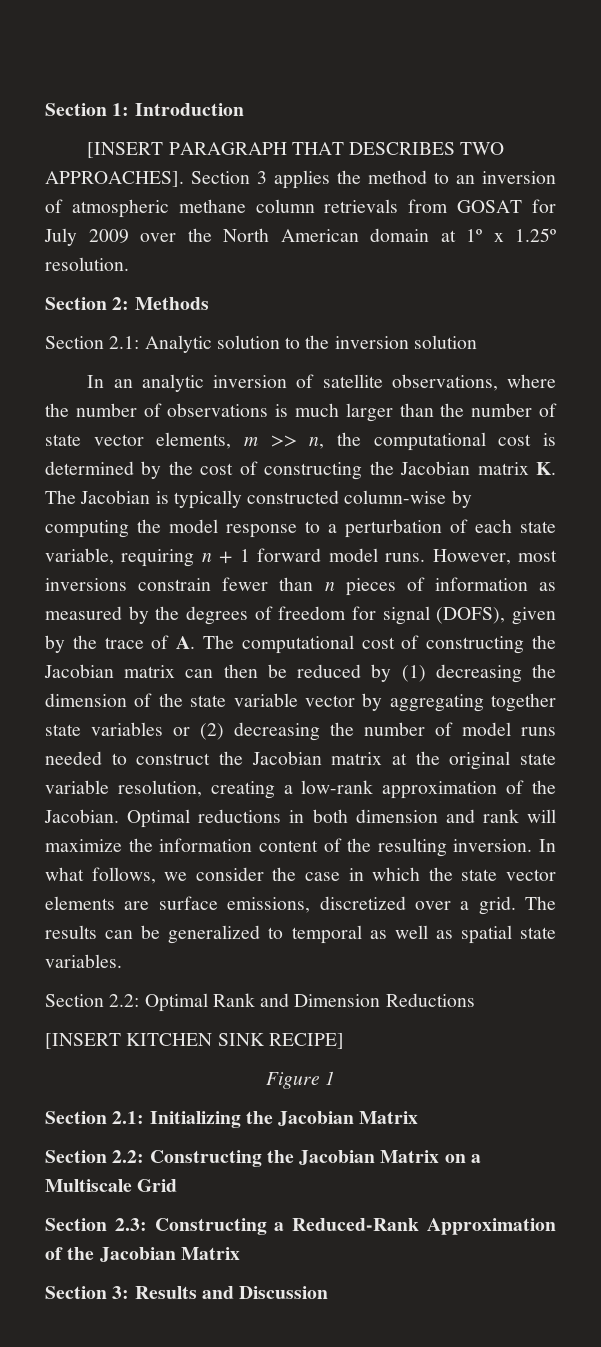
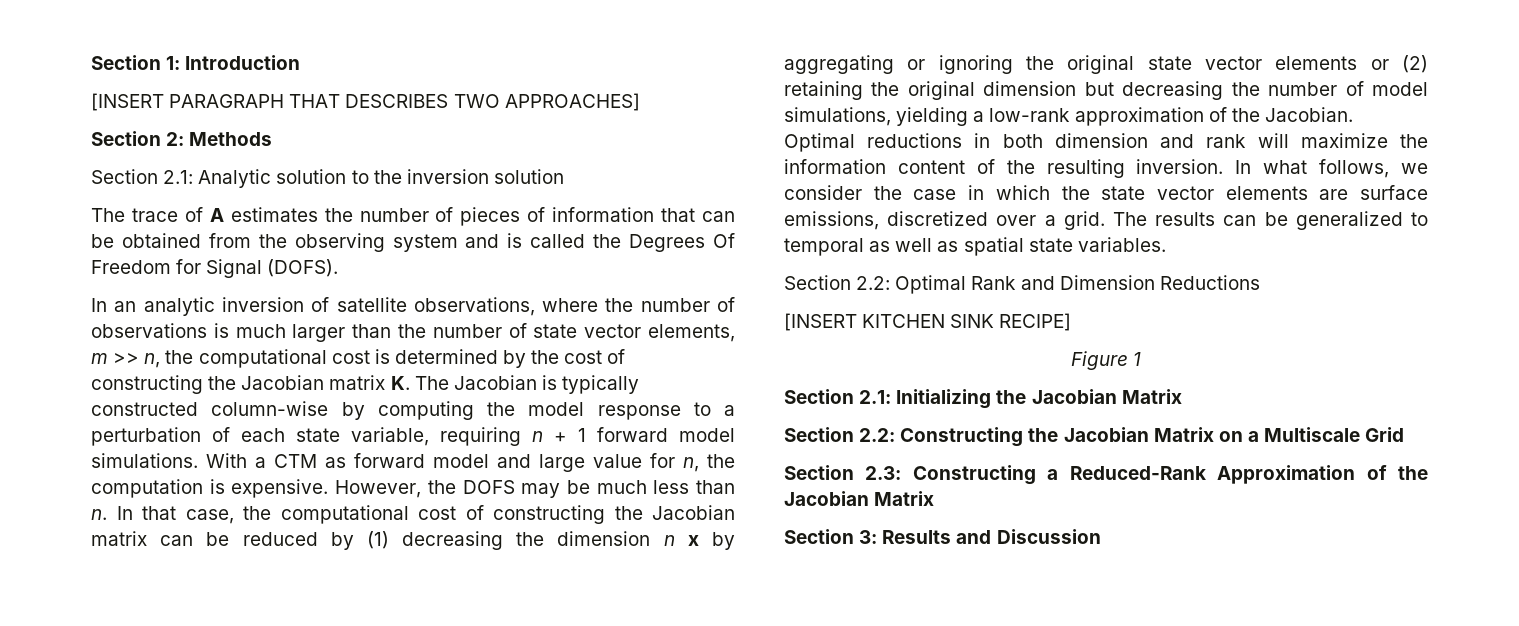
- [INSERT PARAGRAPH THAT DESCRIBES TWO APPROACHES]. Section 3 applies the method to an inversion of atmospheric methane column retrievals from GOSAT for July 2009 over the North American domain at 1º x 1.25º resolution.
+ [INSERT PARAGRAPH THAT DESCRIBES TWO APPROACHES]
+ The trace of A estimates the number of pieces of information that can be obtained from the observing system and is called the Degrees Of Freedom for Signal (DOFS).
- In an analytic inversion of satellite observations, where the number of observations is much larger than the number of state vector elements, m >> n, the computational cost is determined by the cost of constructing the Jacobian matrix K. The Jacobian is typically constructed column-wise by computing the model response to a perturbation of each state variable, requiring n + 1 forward model runs. However, most inversions constrain fewer than n pieces of information as measured by the degrees of freedom for signal (DOFS), given by the trace of A. The computational cost of constructing the Jacobian matrix can then be reduced by (1) decreasing the dimension of the state variable vector by aggregating together state variables or (2) decreasing the number of model runs needed to construct the Jacobian matrix at the original state variable resolution, creating a low-rank approximation of the Jacobian.
+ In an analytic inversion of satellite observations, where the number of observations is much larger than the number of state vector elements, m >> n, the computational cost is determined by the cost of constructing the Jacobian matrix K. The Jacobian is typically constructed column-wise by computing the model response to a perturbation of each state variable, requiring n + 1 forward model simulations. With a CTM as forward model and large value for n, the computation is expensive. However, the DOFS may be much less than n. In that case, the computational cost of constructing the Jacobian matrix can be reduced by (1) decreasing the dimension n x by aggregating or ignoring the original state vector elements or (2) retaining the original dimension but decreasing the number of model simulations, yielding a low-rank approximation of the Jacobian.

